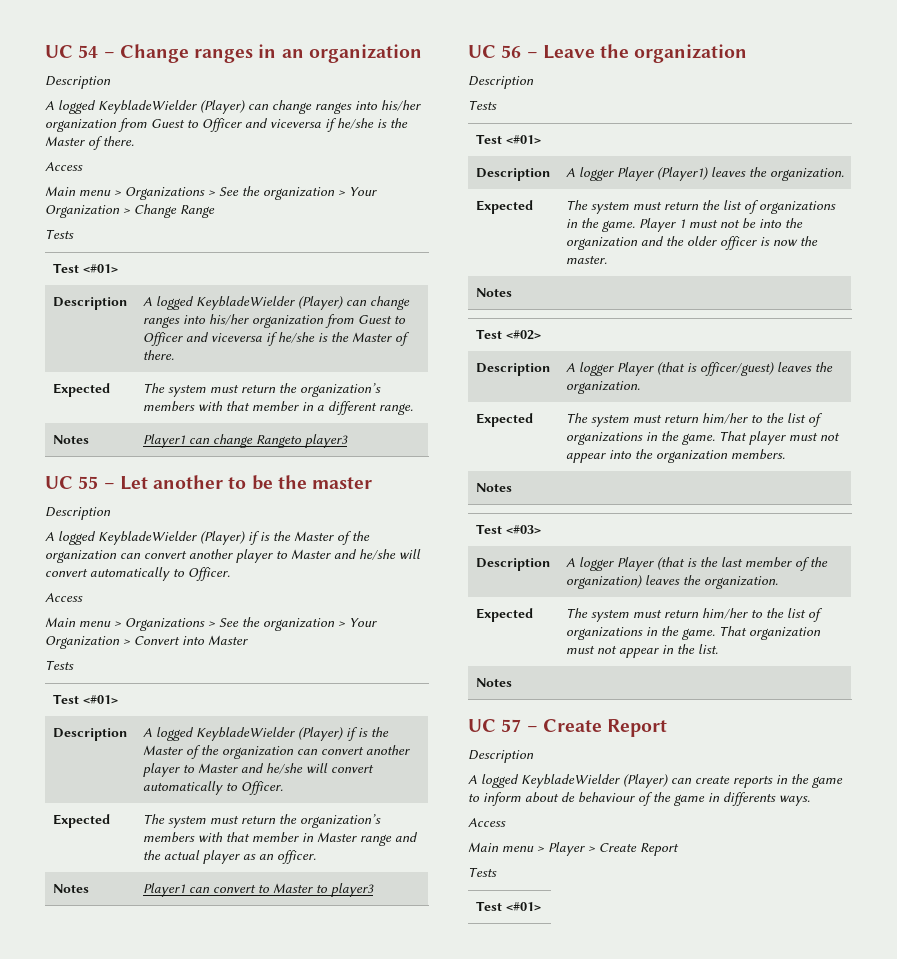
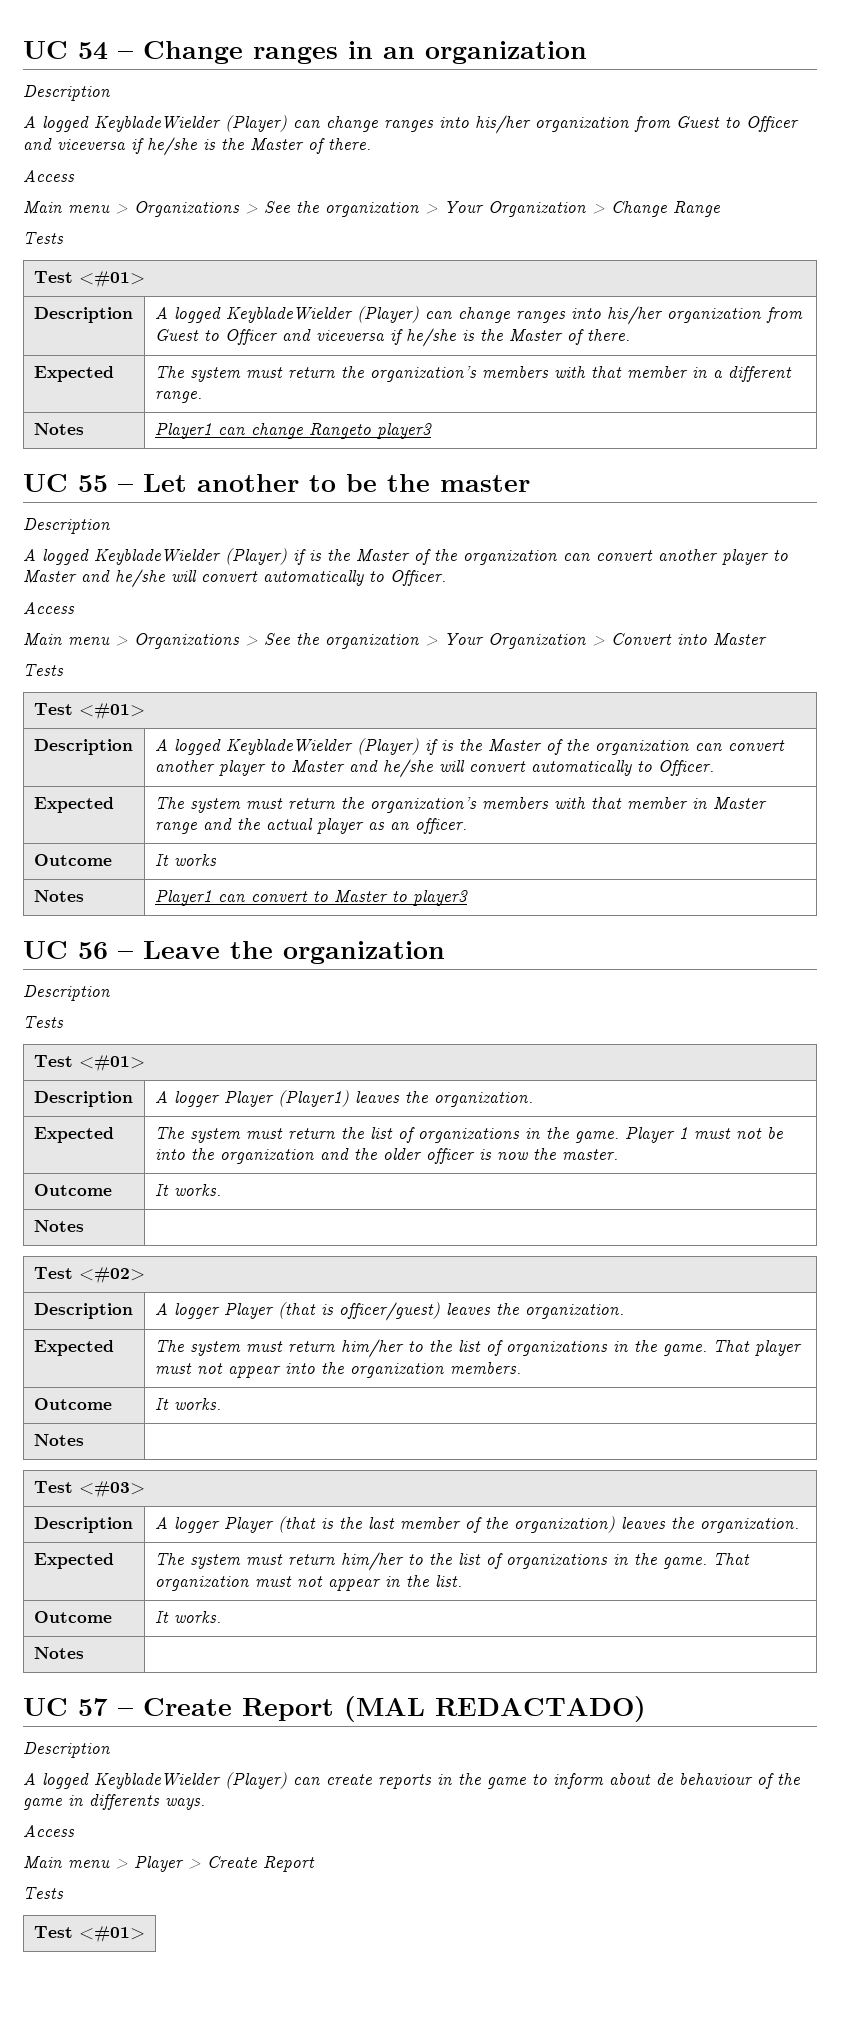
+ Outcome | It works
  Expected | The system must return the list of organizations in the game. Player 1 must not be into the organization and the older officer is now the master.
+ Outcome | It works.
  Expected | The system must return him/her to the list of organizations in the game. That player must not appear into the organization members.
+ Outcome | It works.
  Expected | The system must return him/her to the list of organizations in the game. That organization must not appear in the list.
+ Outcome | It works.
- UC 57 – Create Report
+ UC 57 – Create Report (MAL REDACTADO)

